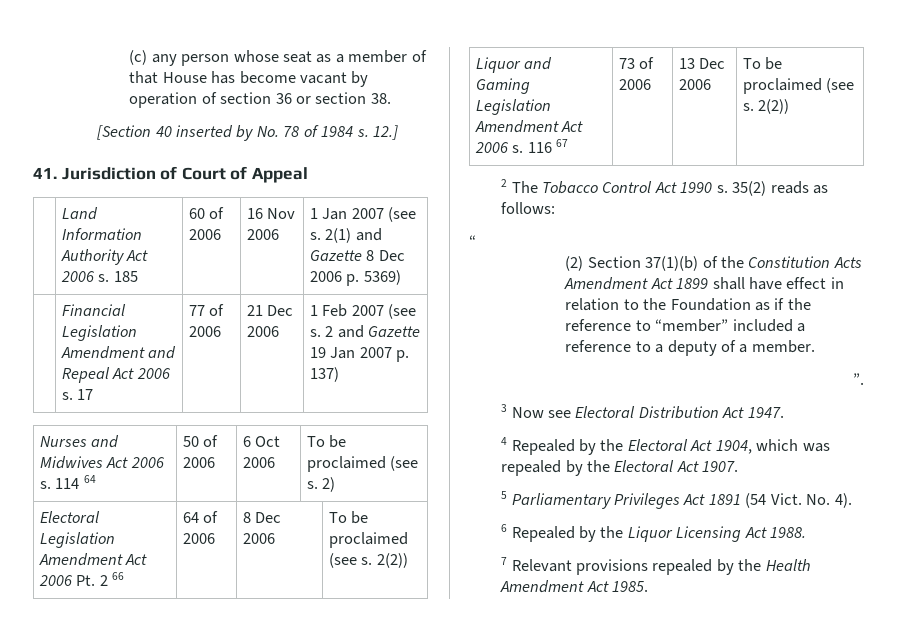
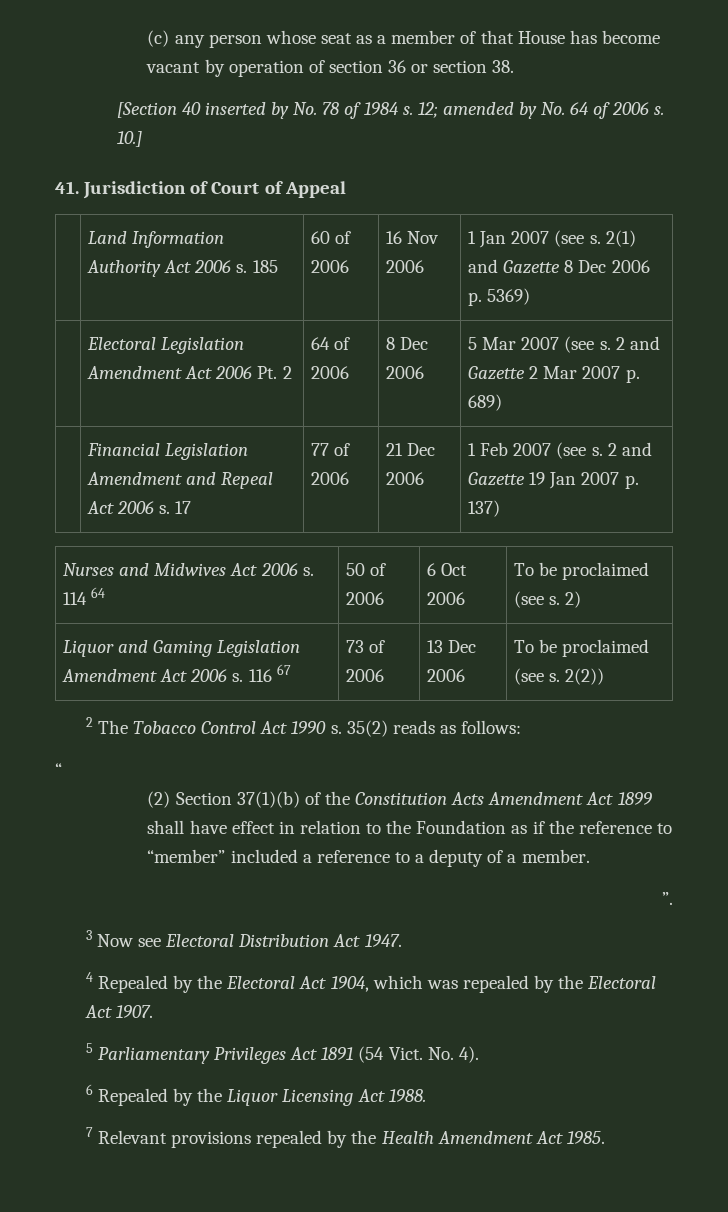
- 12.]
+ 12; amended by No. 64 of 2006 s. 10.]
+ | Electoral Legislation Amendment Act 2006 Pt. 2 | 64 of 2006 | 8 Dec 2006 | 5 Mar 2007 (see s. 2 and Gazette 2 Mar 2007 p. 689)
- Electoral Legislation Amendment Act 2006 Pt. 2 66 | 64 of 2006 | 8 Dec 2006 | To be proclaimed (see s. 2(2))

